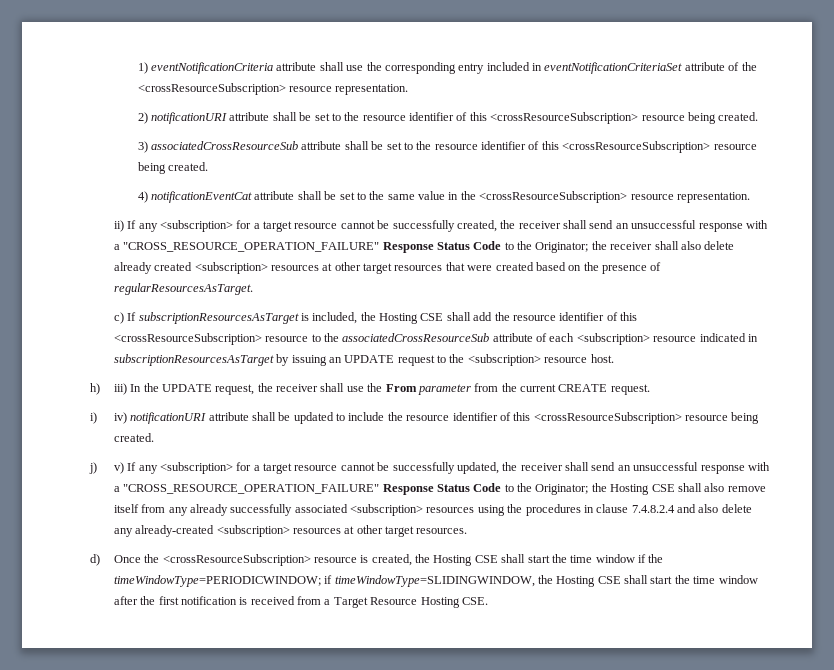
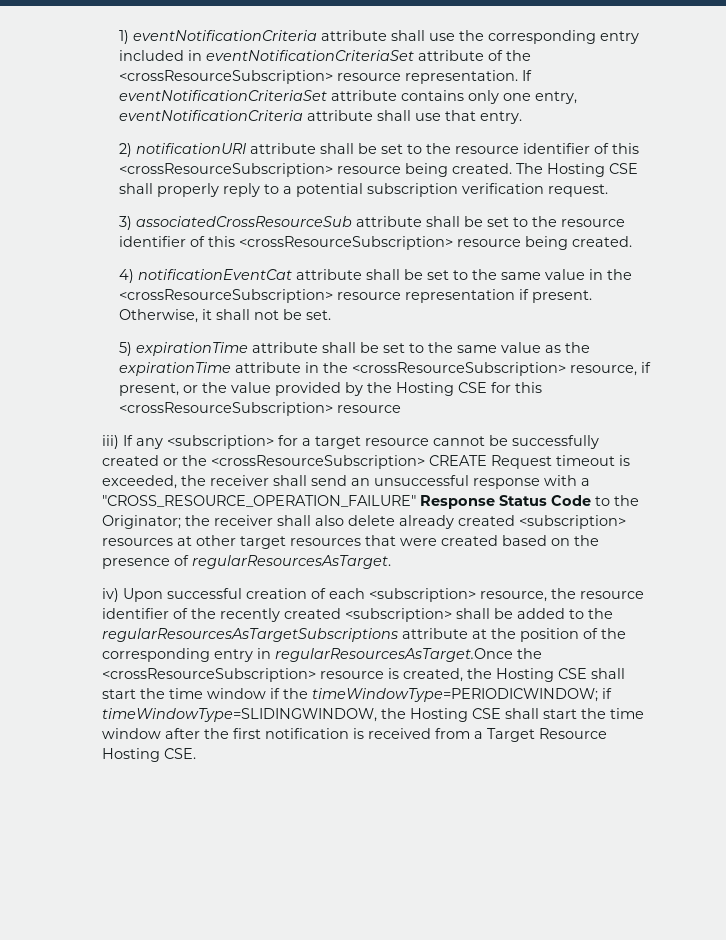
+ If eventNotificationCriteriaSet attribute contains only one entry, eventNotificationCriteria attribute shall use that entry.
+ The Hosting CSE shall properly reply to a potential subscription verification request.
- 4) notificationEventCat attribute shall be set to the same value in the <crossResourceSubscription> resource representation.
- ii) If any <subscription> for a target resource cannot be successfully created, the receiver shall send an unsuccessful response with a "CROSS_RESOURCE_OPERATION_FAILURE" Response Status Code to the Originator;
+ 4) notificationEventCat attribute shall be set to the same value in the <crossResourceSubscription> resource representation if present. Otherwise, it shall not be set.
+ 5) expirationTime attribute shall be set to the same value as the expirationTime attribute in the <crossResourceSubscription> resource, if present, or the value provided by the Hosting CSE for this <crossResourceSubscription> resource
+ iii) If any <subscription> for a target resource cannot be successfully created or the <crossResourceSubscription> CREATE Request timeout is exceeded, the receiver shall send an unsuccessful response with a "CROSS_RESOURCE_OPERATION_FAILURE" Response Status Code to the Originator;
- c) If subscriptionResourcesAsTarget is included, the Hosting CSE shall add the resource identifier of this <crossResourceSubscription> resource to the associatedCrossResourceSub attribute of each <subscription> resource indicated in subscriptionResourcesAsTarget by issuing an UPDATE request to the <subscription> resource host.
- h) iii) In the UPDATE request, the receiver shall use the From parameter from the current CREATE request.
- i) iv) notificationURI attribute shall be updated to include the resource identifier of this <crossResourceSubscription> resource being created.
- j) v) If any <subscription> for a target resource cannot be successfully updated, the receiver shall send an unsuccessful response with a "CROSS_RESOURCE_OPERATION_FAILURE" Response Status Code to the Originator; the Hosting CSE shall also remove itself from any already successfully associated <subscription> resources using the procedures in clause 7.4.8.2.4 and also delete any already-created <subscription> resources at other target resources.
- d) Once the <crossResourceSubscription> resource is created, the Hosting CSE shall start the time window if the timeWindowType=PERIODICWINDOW; if timeWindowType=SLIDINGWINDOW, the Hosting CSE shall start the time window after the first notification is received from a Target Resource Hosting CSE.
+ iv) Upon successful creation of each <subscription> resource, the resource identifier of the recently created <subscription> shall be added to the regularResourcesAsTargetSubscriptions attribute at the position of the corresponding entry in regularResourcesAsTarget.Once the <crossResourceSubscription> resource is created, the Hosting CSE shall start the time window if the timeWindowType=PERIODICWINDOW; if timeWindowType=SLIDINGWINDOW, the Hosting CSE shall start the time window after the first notification is received from a Target Resource Hosting CSE.

